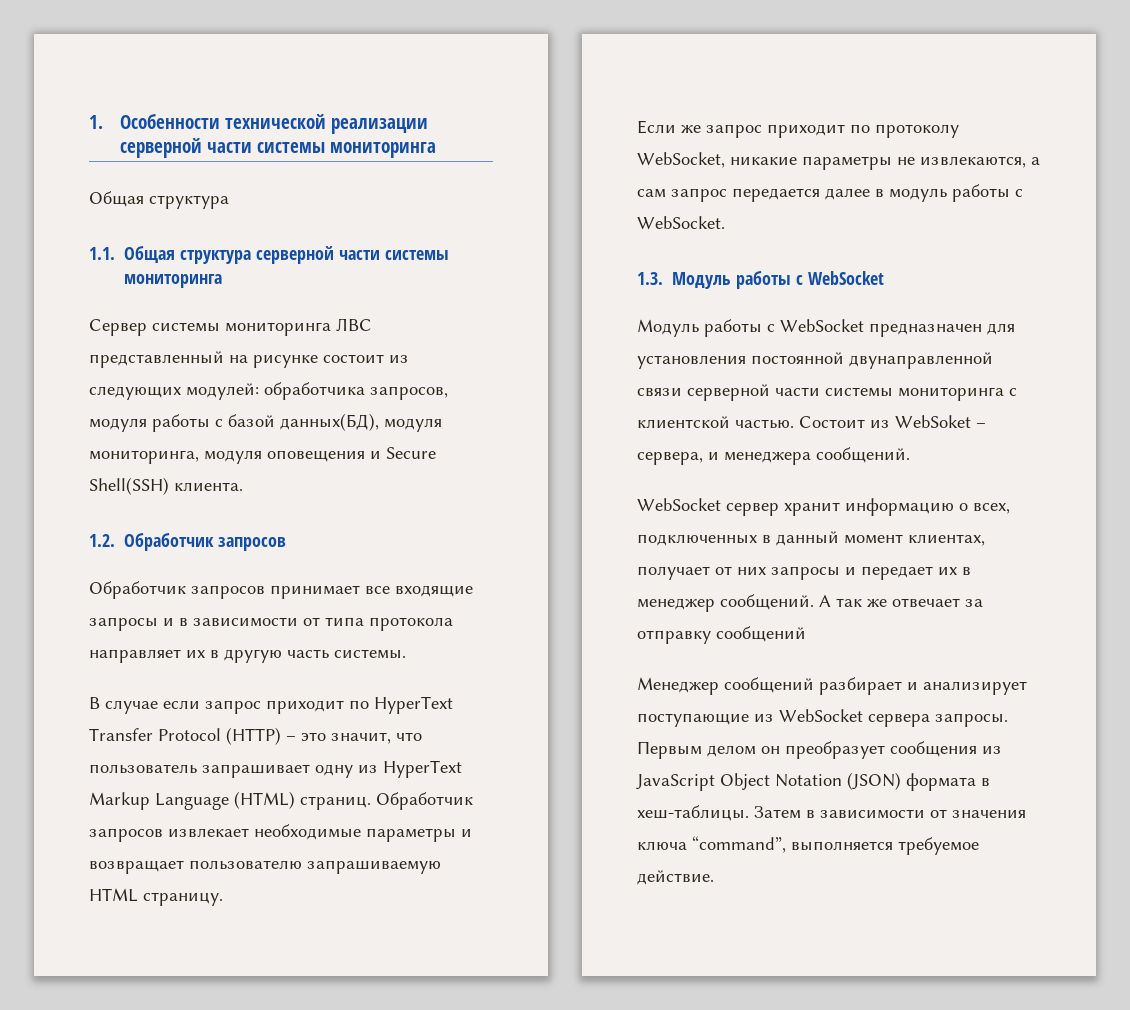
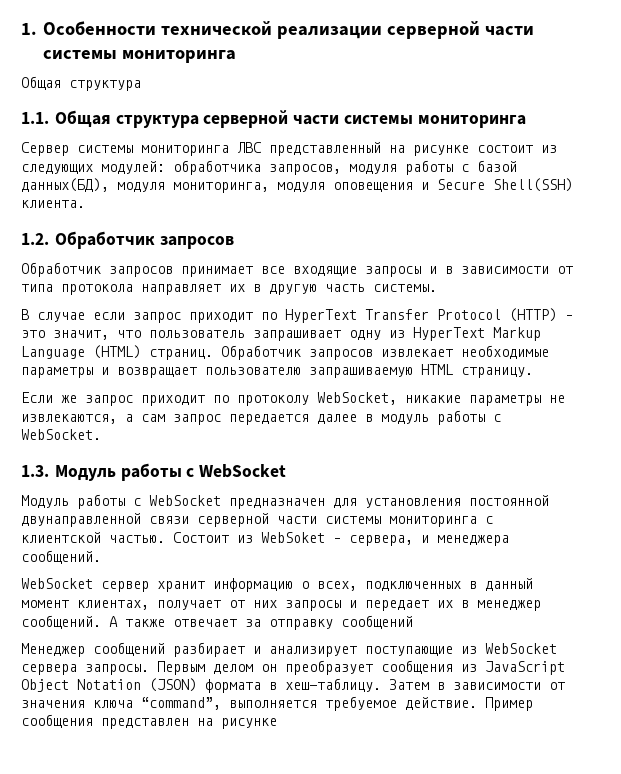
- А так же отвечает за отправку сообщений
+ А также отвечает за отправку сообщений
- Первым делом он преобразует сообщения из JavaScript Object Notation (JSON) формата в хеш-таблицы.
+ Первым делом он преобразует сообщения из JavaScript Object Notation (JSON) формата в хеш-таблицу.
+ Пример сообщения представлен на рисунке

